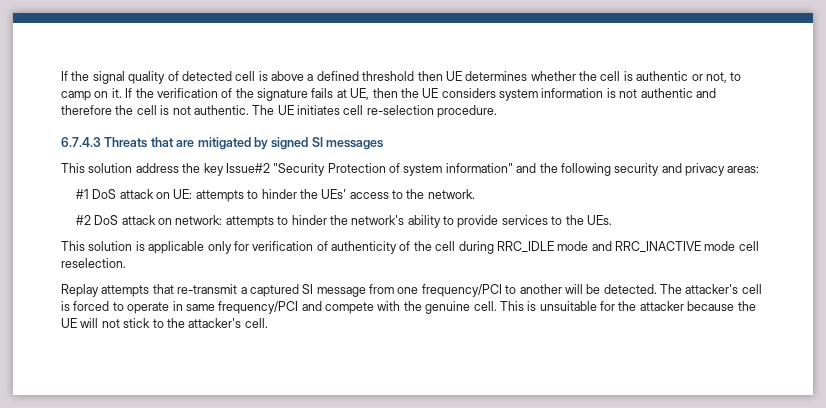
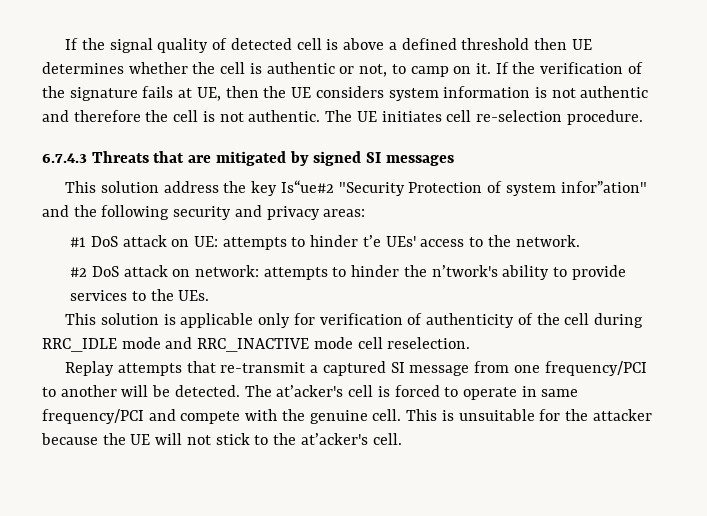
- This solution address the key Issue#2 "Security Protection of system information" and the following security and privacy areas:
+ This solution address the key Is“ue#2 "Security Protection of system infor”ation" and the following security and privacy areas:
- #1 DoS attack on UE: attempts to hinder the UEs' access to the network.
+ #1 DoS attack on UE: attempts to hinder t’e UEs' access to the network.
- #2 DoS attack on network: attempts to hinder the network's ability to provide services to the UEs.
+ #2 DoS attack on network: attempts to hinder the n’twork's ability to provide services to the UEs.
- The attacker's cell is forced to operate in same frequency/PCI and compete with the genuine cell.
+ The at’acker's cell is forced to operate in same frequency/PCI and compete with the genuine cell.
- This is unsuitable for the attacker because the UE will not stick to the attacker's cell.
+ This is unsuitable for the attacker because the UE will not stick to the at’acker's cell.

